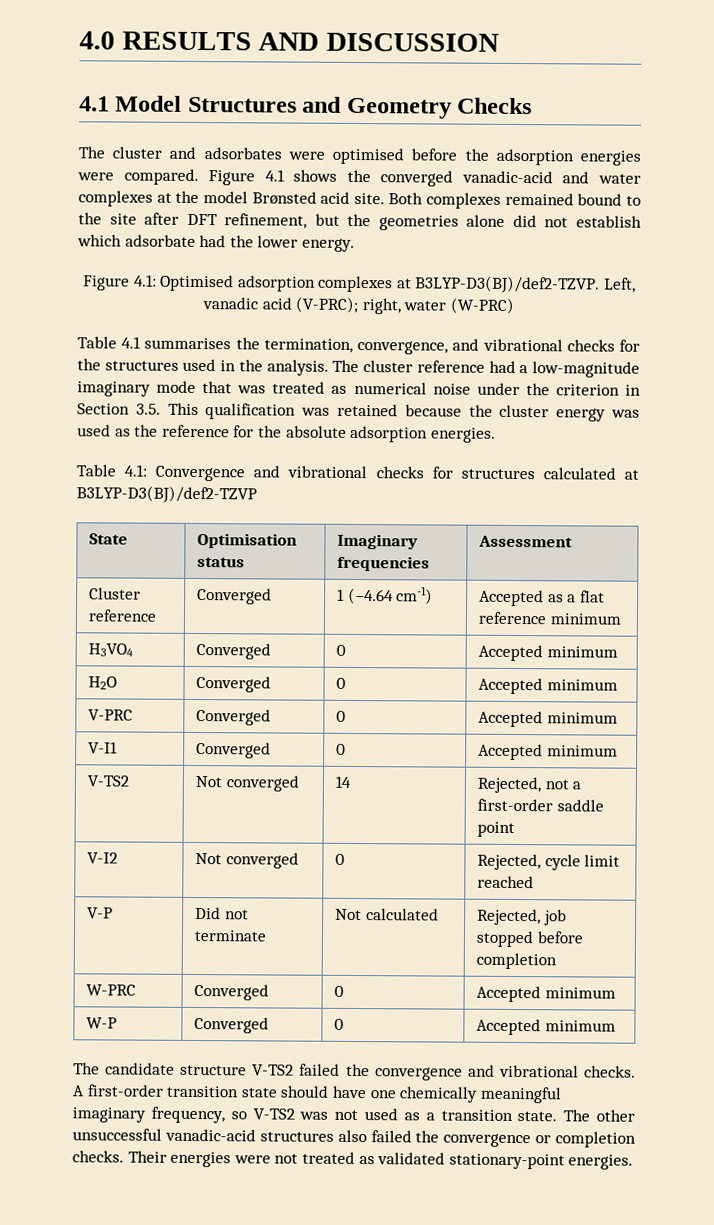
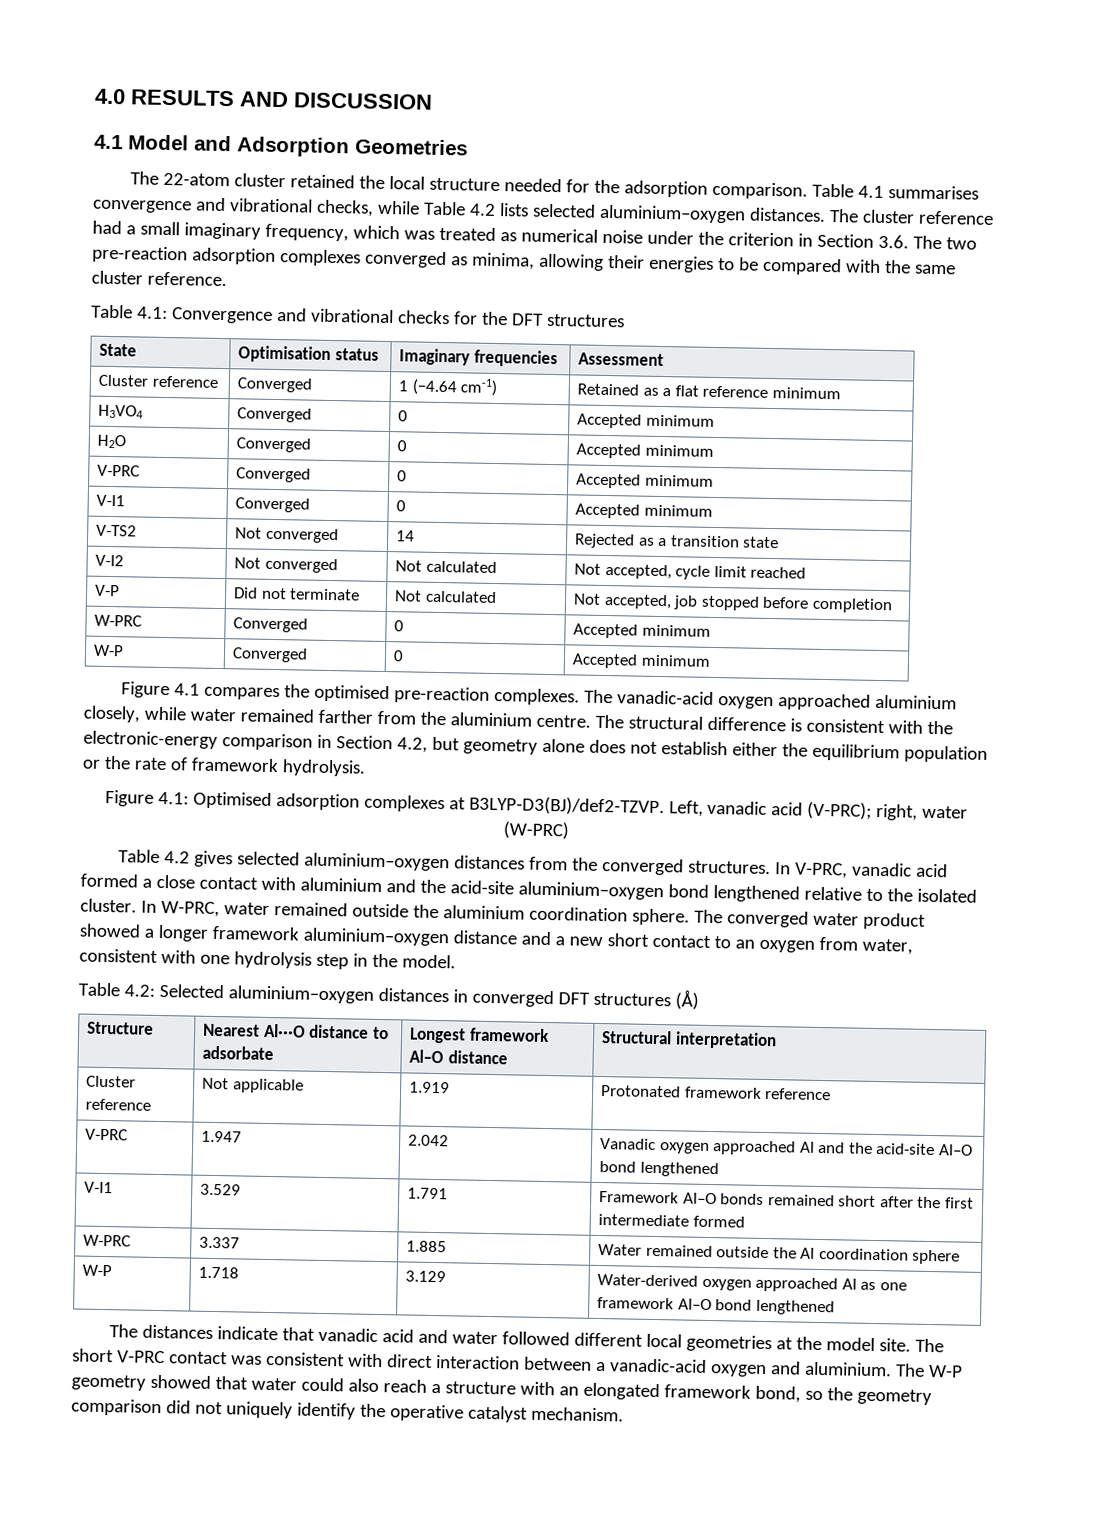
- 4.1 Model Structures and Geometry Checks
- The cluster and adsorbates were optimised before the adsorption energies were compared. Figure 4.1 shows the converged vanadic-acid and water complexes at the model Brønsted acid site. Both complexes remained bound to the site after DFT refinement, but the geometries alone did not establish which adsorbate had the lower energy.
- Figure 4.1: Optimised adsorption complexes at B3LYP-D3(BJ)/def2-TZVP. Left, vanadic acid (V-PRC); right, water (W-PRC)
- Table 4.1 summarises the termination, convergence, and vibrational checks for the structures used in the analysis.
+ 4.1 Model and Adsorption Geometries
+ The 22-atom cluster retained the local structure needed for the adsorption comparison. Table 4.1 summarises convergence and vibrational checks, while Table 4.2 lists selected aluminium–oxygen distances.
- The cluster reference had a low-magnitude imaginary mode that was treated as numerical noise under the criterion in Section 3.5. This qualification was retained because the cluster energy was used as the reference for the absolute adsorption energies.
+ The cluster reference had a small imaginary frequency, which was treated as numerical noise under the criterion in Section 3.6. The two pre-reaction adsorption complexes converged as minima, allowing their energies to be compared with the same cluster reference.
- Table 4.1: Convergence and vibrational checks for structures calculated at B3LYP-D3(BJ)/def2-TZVP
+ Table 4.1: Convergence and vibrational checks for the DFT structures
- Cluster reference | Converged | 1 (−4.64 cm-1) | Accepted as a flat reference minimum
+ Cluster reference | Converged | 1 (−4.64 cm-1) | Retained as a flat reference minimum
- V-TS2 | Not converged | 14 | Rejected, not a first-order saddle point
+ V-TS2 | Not converged | 14 | Rejected as a transition state
- V-I2 | Not converged | 0 | Rejected, cycle limit reached
+ V-I2 | Not converged | Not calculated | Not accepted, cycle limit reached
- V-P | Did not terminate | Not calculated | Rejected, job stopped before completion
+ V-P | Did not terminate | Not calculated | Not accepted, job stopped before completion
- The candidate structure V-TS2 failed the convergence and vibrational checks. A first-order transition state should have one chemically meaningful imaginary frequency, so V-TS2 was not used as a transition state. The other unsuccessful vanadic-acid structures also failed the convergence or completion checks. Their energies were not treated as validated stationary-point energies.
+ Figure 4.1 compares the optimised pre-reaction complexes. The vanadic-acid oxygen approached aluminium closely, while water remained farther from the aluminium centre. The structural difference is consistent with the electronic-energy comparison in Section 4.2, but geometry alone does not establish either the equilibrium population or the rate of framework hydrolysis.
+ Figure 4.1: Optimised adsorption complexes at B3LYP-D3(BJ)/def2-TZVP. Left, vanadic acid (V-PRC); right, water (W-PRC)
+ Table 4.2 gives selected aluminium–oxygen distances from the converged structures. In V-PRC, vanadic acid formed a close contact with aluminium and the acid-site aluminium–oxygen bond lengthened relative to the isolated cluster. In W-PRC, water remained outside the aluminium coordination sphere. The converged water product showed a longer framework aluminium–oxygen distance and a new short contact to an oxygen from water, consistent with one hydrolysis step in the model.
+ Table 4.2: Selected aluminium–oxygen distances in converged DFT structures (Å)
+ Structure | Nearest Al···O distance to adsorbate | Longest framework Al–O distance | Structural interpretation
+ Cluster reference | Not applicable | 1.919 | Protonated framework reference
+ V-PRC | 1.947 | 2.042 | Vanadic oxygen approached Al and the acid-site Al–O bond lengthened
+ V-I1 | 3.529 | 1.791 | Framework Al–O bonds remained short after the first intermediate formed
+ W-PRC | 3.337 | 1.885 | Water remained outside the Al coordination sphere
+ W-P | 1.718 | 3.129 | Water-derived oxygen approached Al as one framework Al–O bond lengthened
+ The distances indicate that vanadic acid and water followed different local geometries at the model site. The short V-PRC contact was consistent with direct interaction between a vanadic-acid oxygen and aluminium. The W-P geometry showed that water could also reach a structure with an elongated framework bond, so the geometry comparison did not uniquely identify the operative catalyst mechanism.

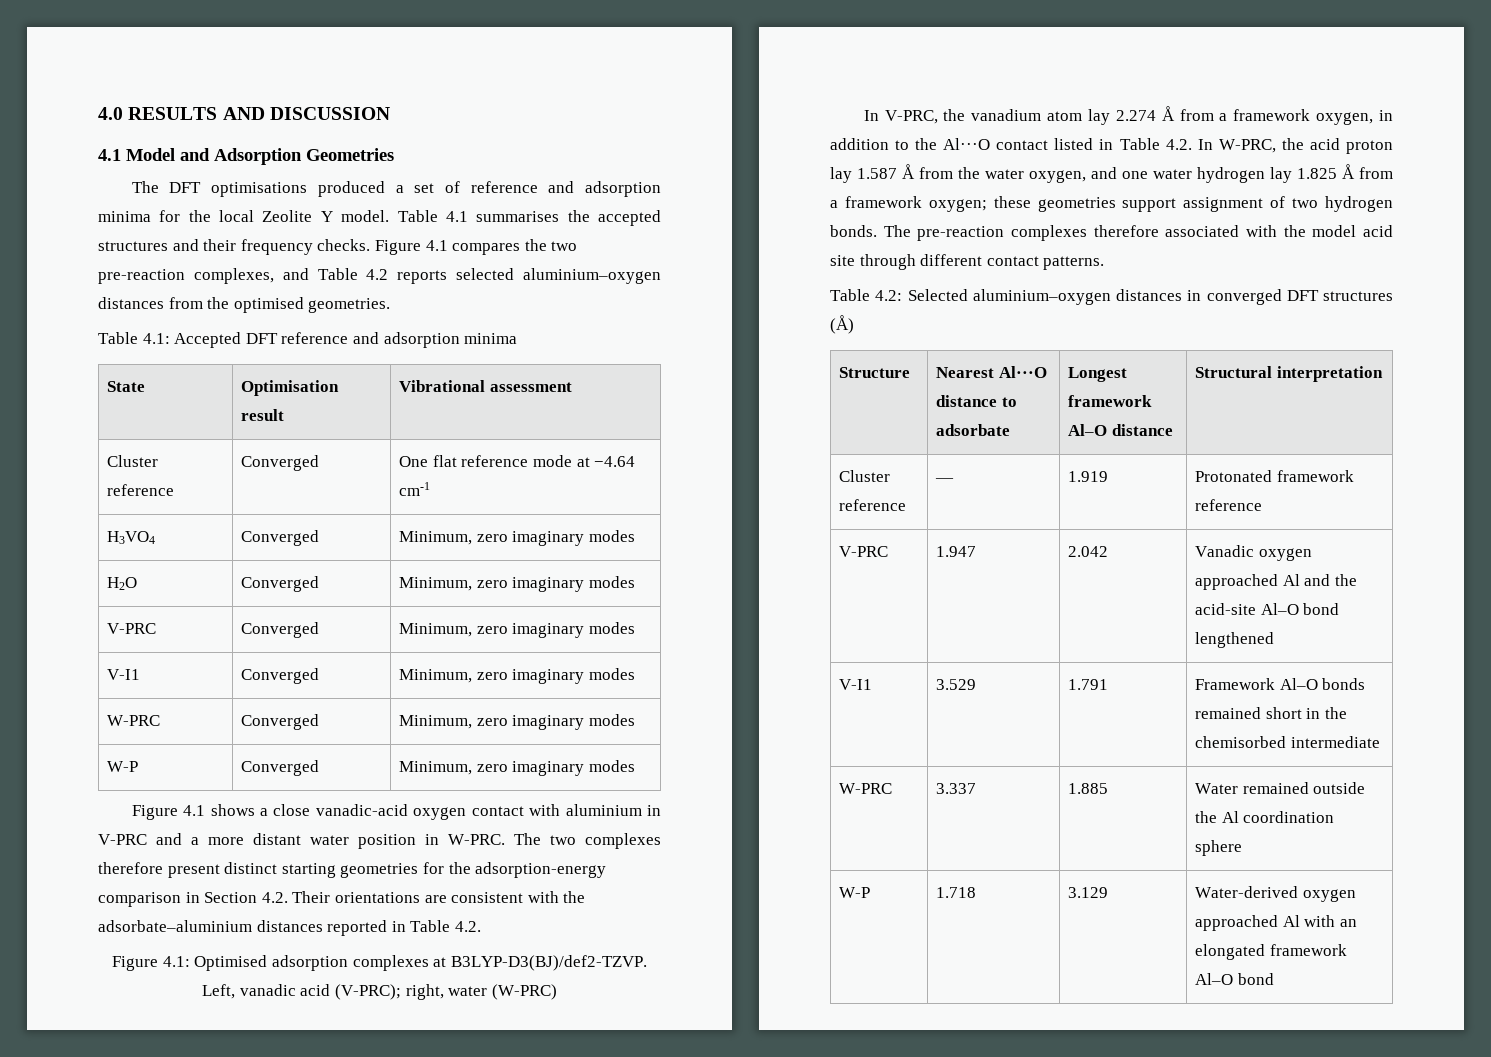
- The 22-atom cluster retained the local structure needed for the adsorption comparison. Table 4.1 summarises convergence and vibrational checks, while Table 4.2 lists selected aluminium–oxygen distances. The cluster reference had a small imaginary frequency, which was treated as numerical noise under the criterion in Section 3.6. The two pre-reaction adsorption complexes converged as minima, allowing their energies to be compared with the same cluster reference.
- Table 4.1: Convergence and vibrational checks for the DFT structures
- State | Optimisation status | Imaginary frequencies | Assessment
- Cluster reference | Converged | 1 (−4.64 cm-1) | Retained as a flat reference minimum
- H3VO4 | Converged | 0 | Accepted minimum
- H2O | Converged | 0 | Accepted minimum
- V-PRC | Converged | 0 | Accepted minimum
- V-I1 | Converged | 0 | Accepted minimum
- V-TS2 | Not converged | 14 | Rejected as a transition state
- V-I2 | Not converged | Not calculated | Not accepted, cycle limit reached
- V-P | Did not terminate | Not calculated | Not accepted, job stopped before completion
- W-PRC | Converged | 0 | Accepted minimum
- W-P | Converged | 0 | Accepted minimum
- Figure 4.1 compares the optimised pre-reaction complexes. The vanadic-acid oxygen approached aluminium closely, while water remained farther from the aluminium centre. The structural difference is consistent with the electronic-energy comparison in Section 4.2, but geometry alone does not establish either the equilibrium population or the rate of framework hydrolysis.
+ The DFT optimisations produced a set of reference and adsorption minima for the local Zeolite Y model. Table 4.1 summarises the accepted structures and their frequency checks. Figure 4.1 compares the two pre-reaction complexes, and Table 4.2 reports selected aluminium–oxygen distances from the optimised geometries.
+ Table 4.1: Accepted DFT reference and adsorption minima
+ State | Optimisation result | Vibrational assessment
+ Cluster reference | Converged | One flat reference mode at −4.64 cm-1
+ H3VO4 | Converged | Minimum, zero imaginary modes
+ H2O | Converged | Minimum, zero imaginary modes
+ V-PRC | Converged | Minimum, zero imaginary modes
+ V-I1 | Converged | Minimum, zero imaginary modes
+ W-PRC | Converged | Minimum, zero imaginary modes
+ W-P | Converged | Minimum, zero imaginary modes
+ Figure 4.1 shows a close vanadic-acid oxygen contact with aluminium in V-PRC and a more distant water position in W-PRC. The two complexes therefore present distinct starting geometries for the adsorption-energy comparison in Section 4.2. Their orientations are consistent with the adsorbate–aluminium distances reported in Table 4.2.
- Table 4.2 gives selected aluminium–oxygen distances from the converged structures. In V-PRC, vanadic acid formed a close contact with aluminium and the acid-site aluminium–oxygen bond lengthened relative to the isolated cluster. In W-PRC, water remained outside the aluminium coordination sphere. The converged water product showed a longer framework aluminium–oxygen distance and a new short contact to an oxygen from water, consistent with one hydrolysis step in the model.
+ In V-PRC, the vanadium atom lay 2.274 Å from a framework oxygen, in addition to the Al···O contact listed in Table 4.2. In W-PRC, the acid proton lay 1.587 Å from the water oxygen, and one water hydrogen lay 1.825 Å from a framework oxygen; these geometries support assignment of two hydrogen bonds. The pre-reaction complexes therefore associated with the model acid site through different contact patterns.
- Cluster reference | Not applicable | 1.919 | Protonated framework reference
+ Cluster reference | — | 1.919 | Protonated framework reference
- V-I1 | 3.529 | 1.791 | Framework Al–O bonds remained short after the first intermediate formed
+ V-I1 | 3.529 | 1.791 | Framework Al–O bonds remained short in the chemisorbed intermediate
- W-P | 1.718 | 3.129 | Water-derived oxygen approached Al as one framework Al–O bond lengthened
- The distances indicate that vanadic acid and water followed different local geometries at the model site. The short V-PRC contact was consistent with direct interaction between a vanadic-acid oxygen and aluminium. The W-P geometry showed that water could also reach a structure with an elongated framework bond, so the geometry comparison did not uniquely identify the operative catalyst mechanism.
+ W-P | 1.718 | 3.129 | Water-derived oxygen approached Al with an elongated framework Al–O bond

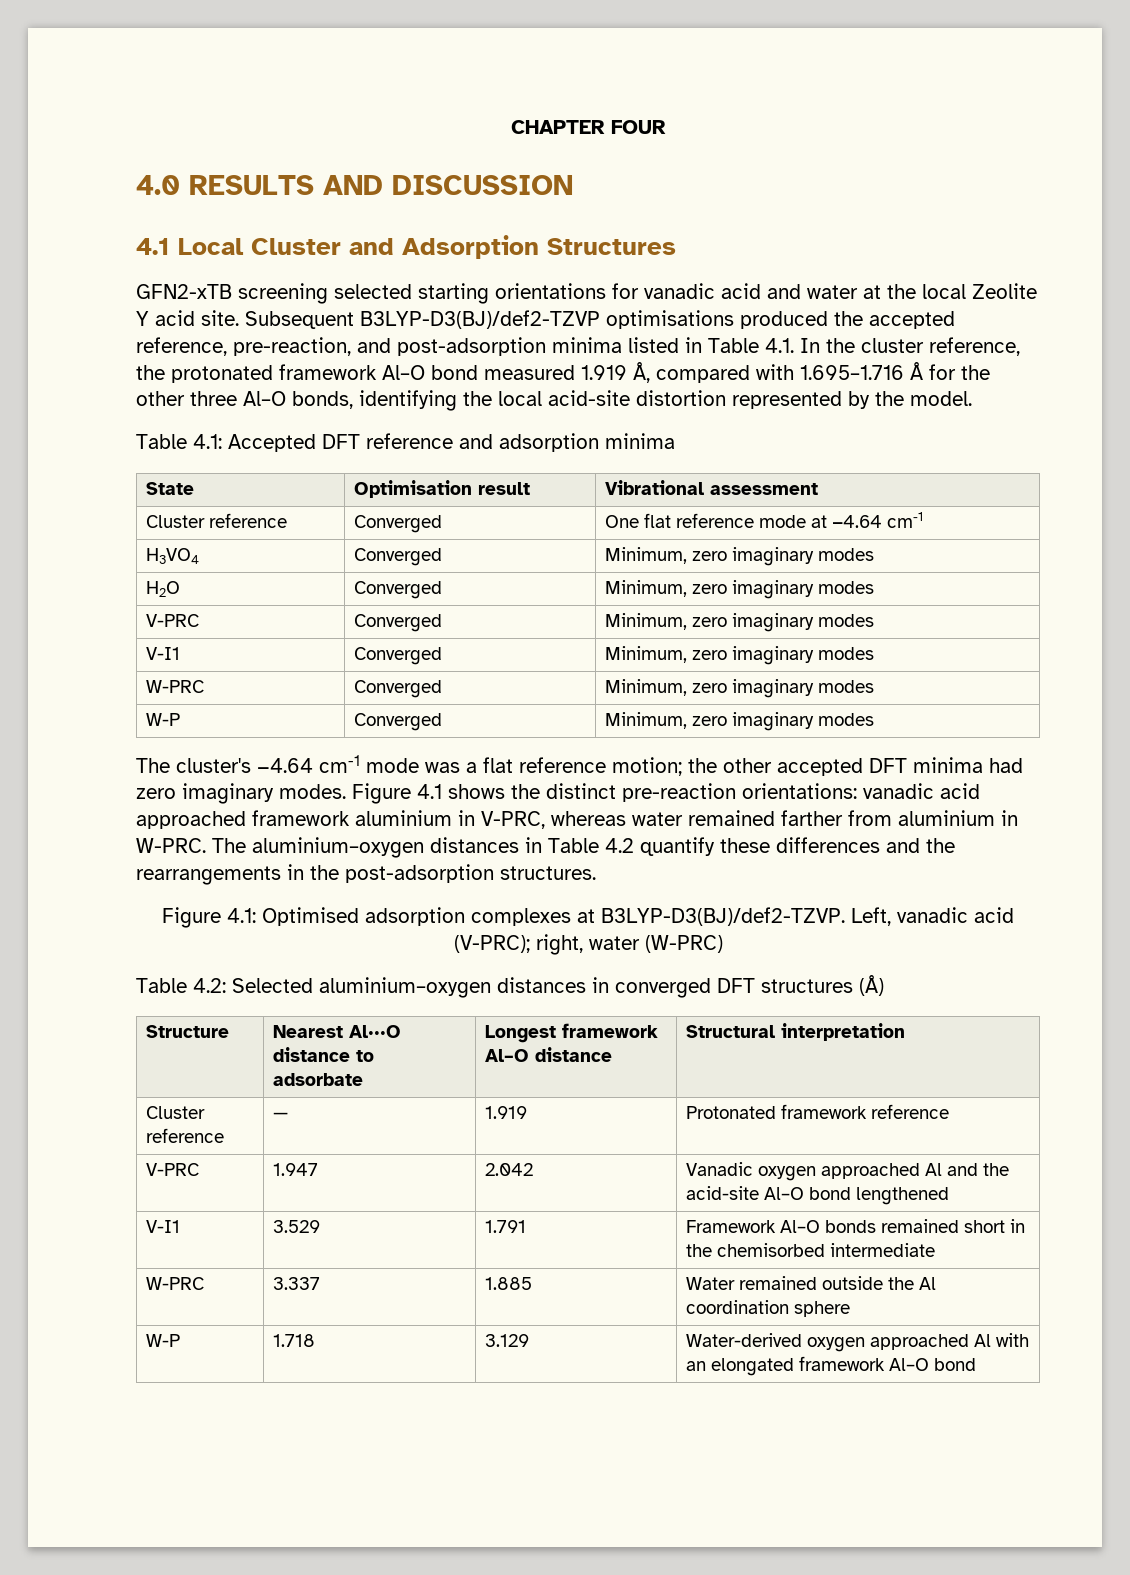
+ CHAPTER FOUR
- 4.1 Model and Adsorption Geometries
- The DFT optimisations produced a set of reference and adsorption minima for the local Zeolite Y model. Table 4.1 summarises the accepted structures and their frequency checks. Figure 4.1 compares the two pre-reaction complexes, and Table 4.2 reports selected aluminium–oxygen distances from the optimised geometries.
+ 4.1 Local Cluster and Adsorption Structures
+ GFN2-xTB screening selected starting orientations for vanadic acid and water at the local Zeolite Y acid site. Subsequent B3LYP-D3(BJ)/def2-TZVP optimisations produced the accepted reference, pre-reaction, and post-adsorption minima listed in Table 4.1. In the cluster reference, the protonated framework Al–O bond measured 1.919 Å, compared with 1.695–1.716 Å for the other three Al–O bonds, identifying the local acid-site distortion represented by the model.
- Figure 4.1 shows a close vanadic-acid oxygen contact with aluminium in V-PRC and a more distant water position in W-PRC. The two complexes therefore present distinct starting geometries for the adsorption-energy comparison in Section 4.2. Their orientations are consistent with the adsorbate–aluminium distances reported in Table 4.2.
+ The cluster's −4.64 cm-1 mode was a flat reference motion; the other accepted DFT minima had zero imaginary modes. Figure 4.1 shows the distinct pre-reaction orientations: vanadic acid approached framework aluminium in V-PRC, whereas water remained farther from aluminium in W-PRC. The aluminium–oxygen distances in Table 4.2 quantify these differences and the rearrangements in the post-adsorption structures.
- In V-PRC, the vanadium atom lay 2.274 Å from a framework oxygen, in addition to the Al···O contact listed in Table 4.2. In W-PRC, the acid proton lay 1.587 Å from the water oxygen, and one water hydrogen lay 1.825 Å from a framework oxygen; these geometries support assignment of two hydrogen bonds. The pre-reaction complexes therefore associated with the model acid site through different contact patterns.

